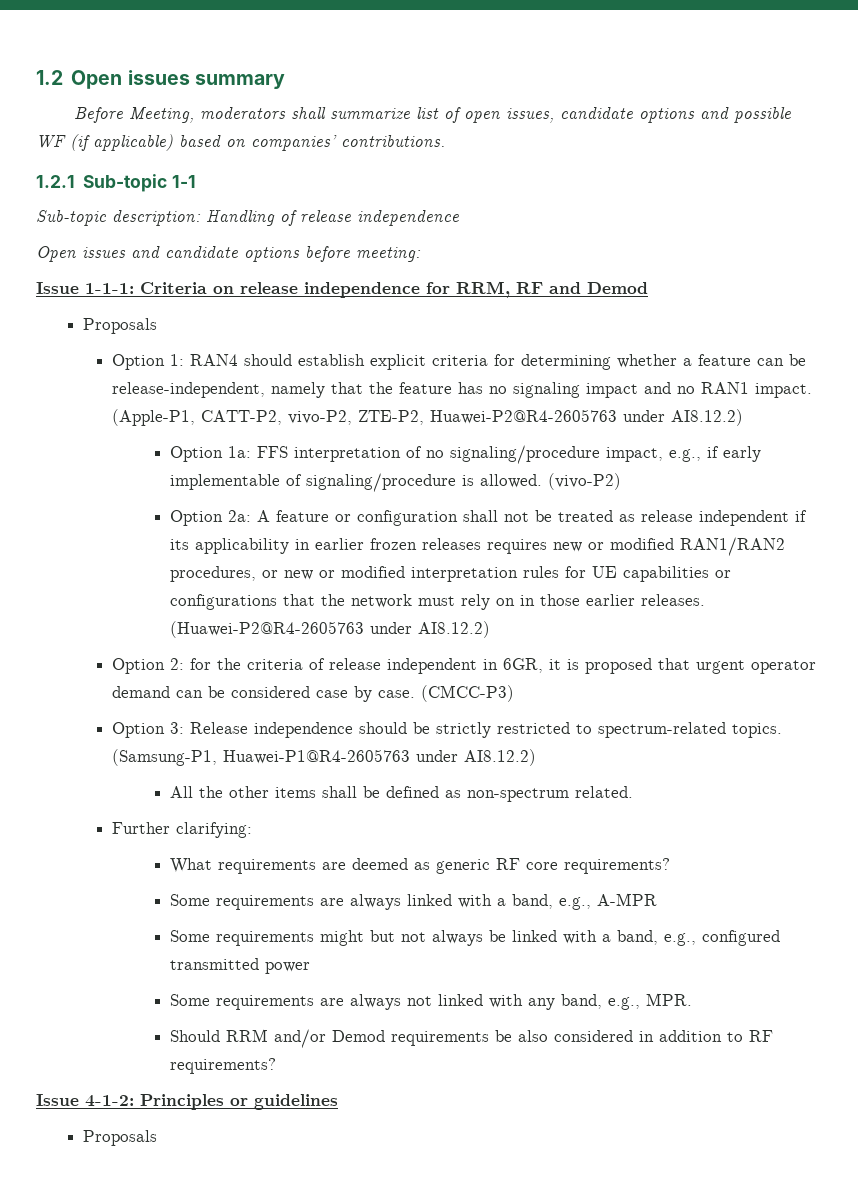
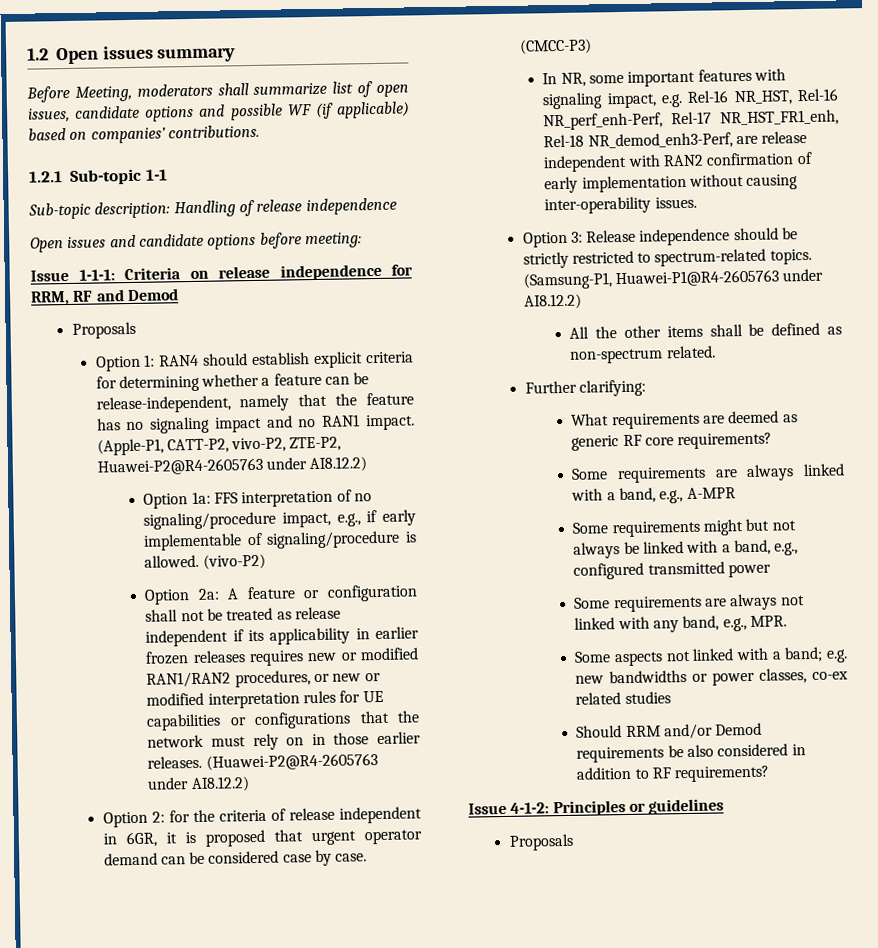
+ In NR, some important features with signaling impact, e.g. Rel-16 NR_HST, Rel-16 NR_perf_enh-Perf, Rel-17 NR_HST_FR1_enh, Rel-18 NR_demod_enh3-Perf, are release independent with RAN2 confirmation of early implementation without causing inter-operability issues.
+ Some aspects not linked with a band; e.g. new bandwidths or power classes, co-ex related studies

